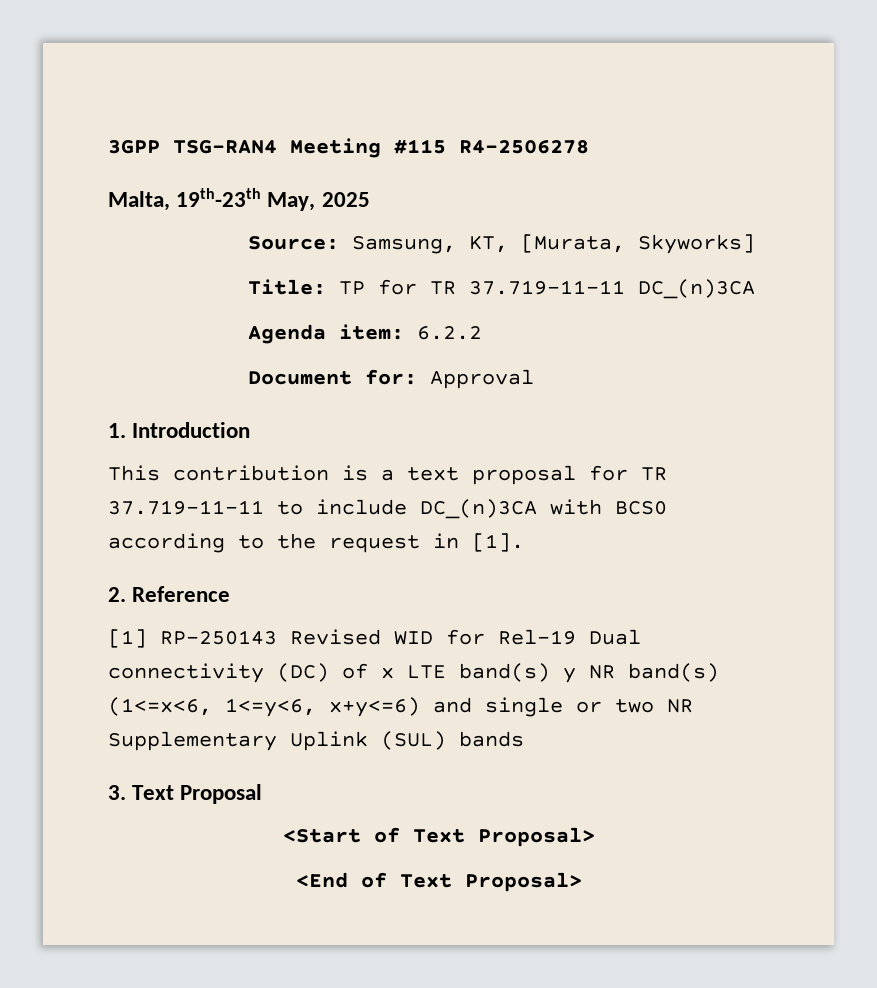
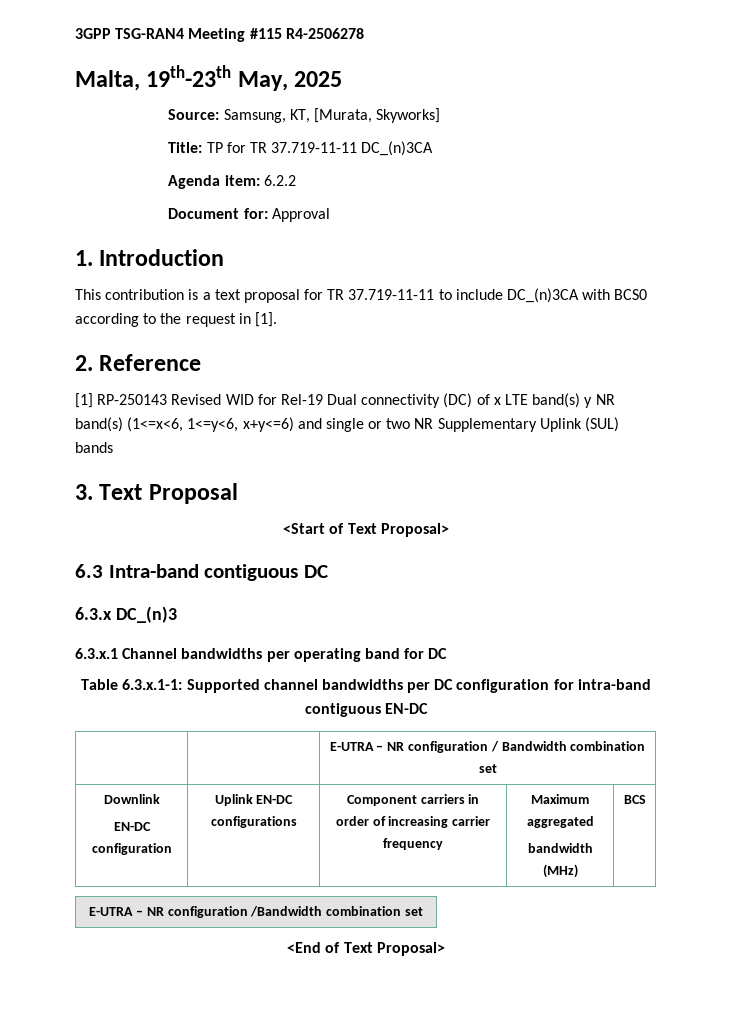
+ 6.3 Intra-band contiguous DC
+ 6.3.x DC_(n)3
+ 6.3.x.1 Channel bandwidths per operating band for DC
+ Table 6.3.x.1-1: Supported channel bandwidths per DC configuration for intra-band contiguous EN-DC
+ | | E-UTRA – NR configuration / Bandwidth combination set
+ Downlink
+ EN-DC configuration | Uplink EN-DC configurations | Component carriers in order of increasing carrier frequency | Maximum aggregated
+ bandwidth (MHz) | BCS
+ E-UTRA – NR configuration /Bandwidth combination set

